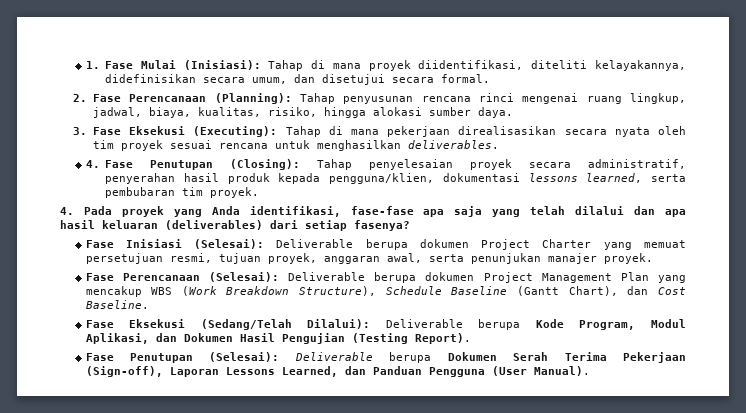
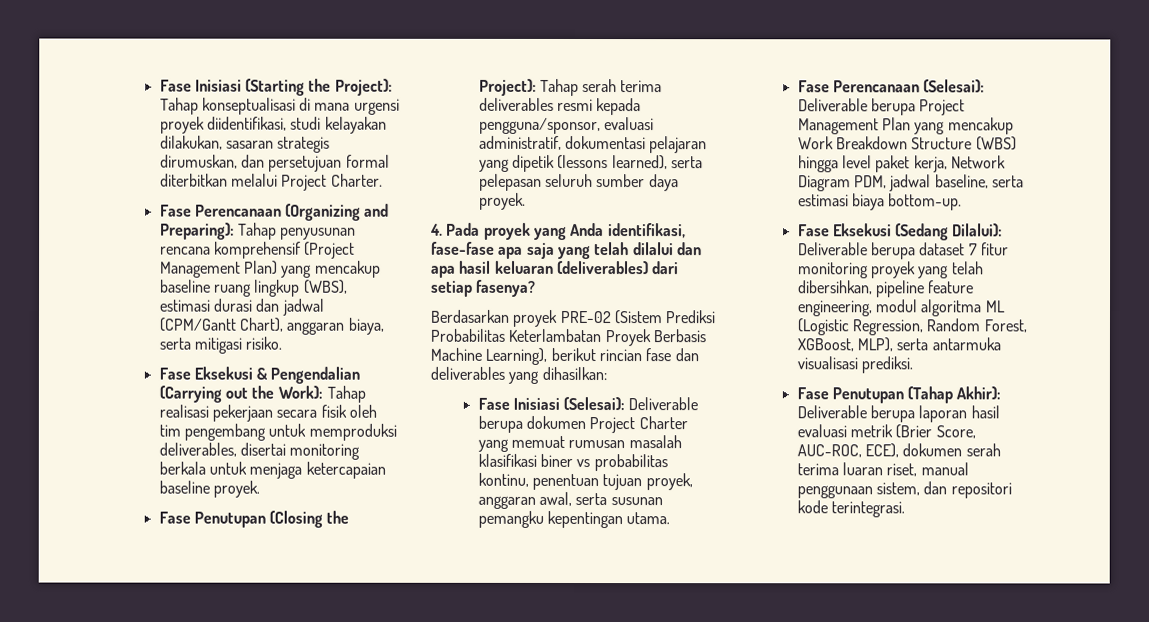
- 1. Fase Mulai (Inisiasi): Tahap di mana proyek diidentifikasi, diteliti kelayakannya, didefinisikan secara umum, dan disetujui secara formal.
- 2. Fase Perencanaan (Planning): Tahap penyusunan rencana rinci mengenai ruang lingkup, jadwal, biaya, kualitas, risiko, hingga alokasi sumber daya.
- 3. Fase Eksekusi (Executing): Tahap di mana pekerjaan direalisasikan secara nyata oleh tim proyek sesuai rencana untuk menghasilkan deliverables.
- 4. Fase Penutupan (Closing): Tahap penyelesaian proyek secara administratif, penyerahan hasil produk kepada pengguna/klien, dokumentasi lessons learned, serta pembubaran tim proyek.
+ Fase Inisiasi (Starting the Project): Tahap konseptualisasi di mana urgensi proyek diidentifikasi, studi kelayakan dilakukan, sasaran strategis dirumuskan, dan persetujuan formal diterbitkan melalui Project Charter.
+ Fase Perencanaan (Organizing and Preparing): Tahap penyusunan rencana komprehensif (Project Management Plan) yang mencakup baseline ruang lingkup (WBS), estimasi durasi dan jadwal (CPM/Gantt Chart), anggaran biaya, serta mitigasi risiko.
+ Fase Eksekusi & Pengendalian (Carrying out the Work): Tahap realisasi pekerjaan secara fisik oleh tim pengembang untuk memproduksi deliverables, disertai monitoring berkala untuk menjaga ketercapaian baseline proyek.
+ Fase Penutupan (Closing the Project): Tahap serah terima deliverables resmi kepada pengguna/sponsor, evaluasi administratif, dokumentasi pelajaran yang dipetik (lessons learned), serta pelepasan seluruh sumber daya proyek.
+ Berdasarkan proyek PRE-02 (Sistem Prediksi Probabilitas Keterlambatan Proyek Berbasis Machine Learning), berikut rincian fase dan deliverables yang dihasilkan:
- Fase Inisiasi (Selesai): Deliverable berupa dokumen Project Charter yang memuat persetujuan resmi, tujuan proyek, anggaran awal, serta penunjukan manajer proyek.
+ Fase Inisiasi (Selesai): Deliverable berupa dokumen Project Charter yang memuat rumusan masalah klasifikasi biner vs probabilitas kontinu, penentuan tujuan proyek, anggaran awal, serta susunan pemangku kepentingan utama.
- Fase Perencanaan (Selesai): Deliverable berupa dokumen Project Management Plan yang mencakup WBS (Work Breakdown Structure), Schedule Baseline (Gantt Chart), dan Cost Baseline.
- Fase Eksekusi (Sedang/Telah Dilalui): Deliverable berupa Kode Program, Modul Aplikasi, dan Dokumen Hasil Pengujian (Testing Report).
- Fase Penutupan (Selesai): Deliverable berupa Dokumen Serah Terima Pekerjaan (Sign-off), Laporan Lessons Learned, dan Panduan Pengguna (User Manual).
+ Fase Perencanaan (Selesai): Deliverable berupa Project Management Plan yang mencakup Work Breakdown Structure (WBS) hingga level paket kerja, Network Diagram PDM, jadwal baseline, serta estimasi biaya bottom-up.
+ Fase Eksekusi (Sedang Dilalui): Deliverable berupa dataset 7 fitur monitoring proyek yang telah dibersihkan, pipeline feature engineering, modul algoritma ML (Logistic Regression, Random Forest, XGBoost, MLP), serta antarmuka visualisasi prediksi.
+ Fase Penutupan (Tahap Akhir): Deliverable berupa laporan hasil evaluasi metrik (Brier Score, AUC-ROC, ECE), dokumen serah terima luaran riset, manual penggunaan sistem, dan repositori kode terintegrasi.

